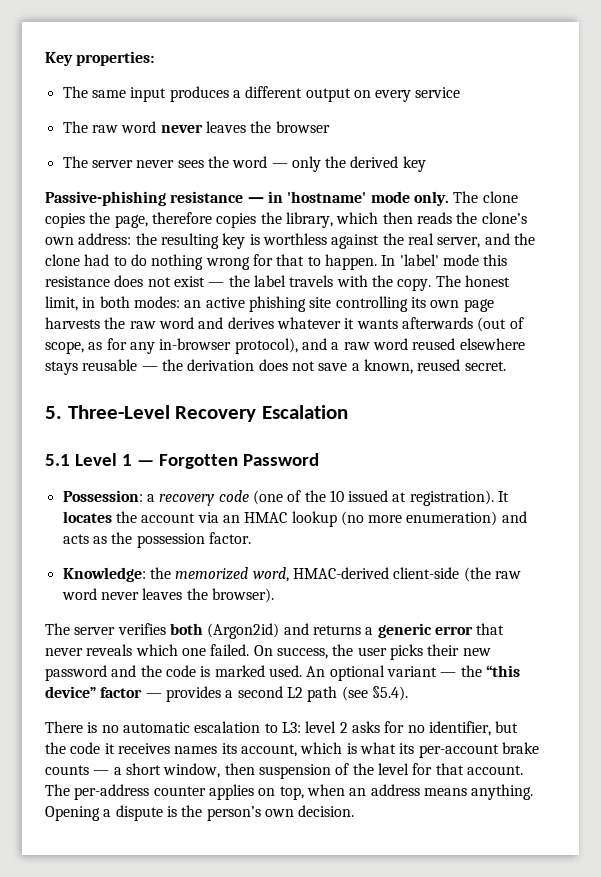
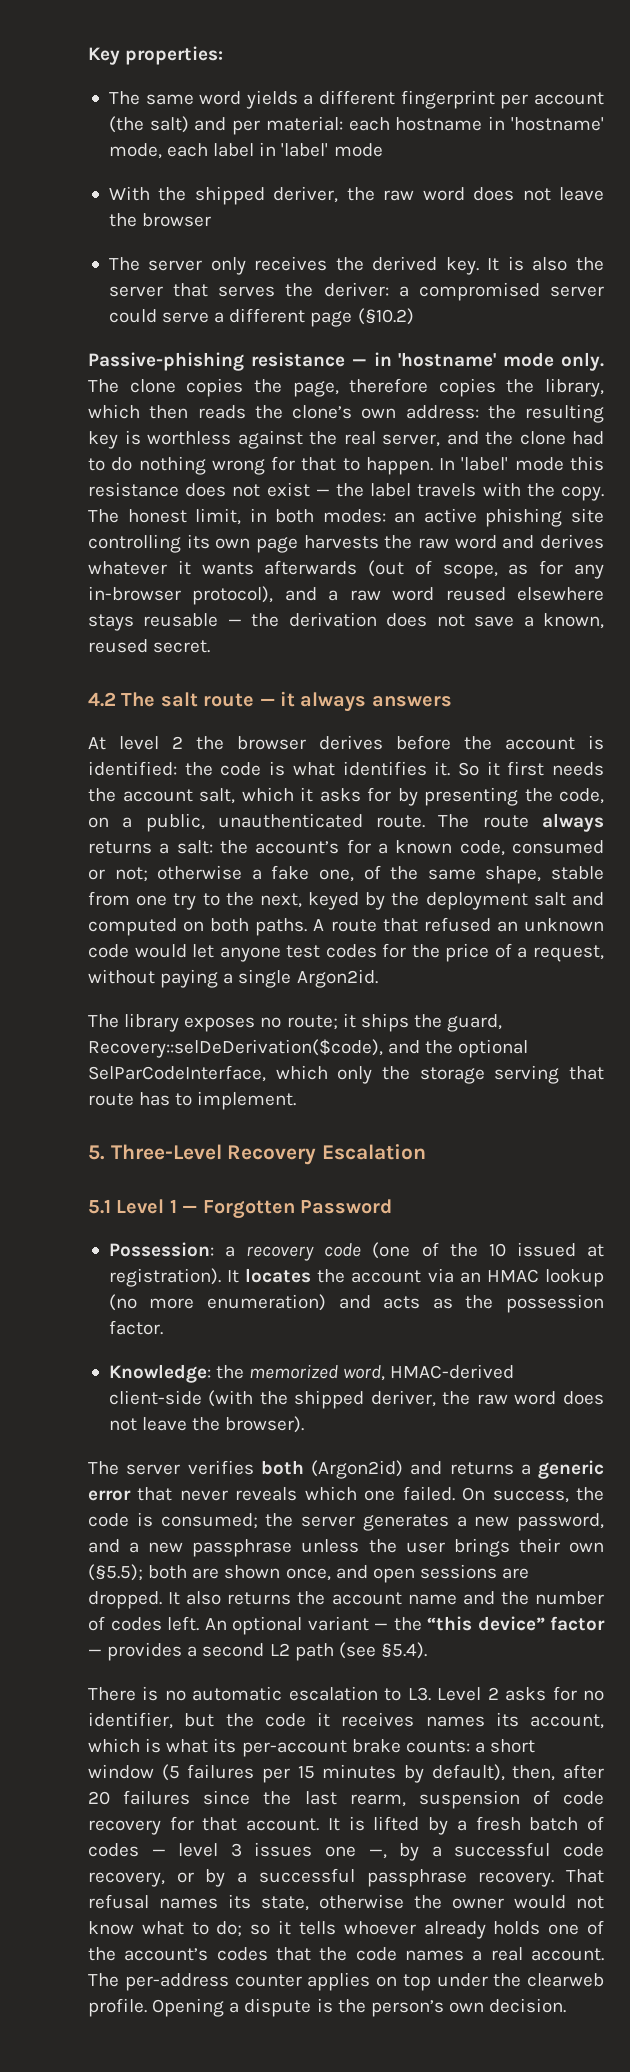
- The same input produces a different output on every service
- The raw word never leaves the browser
- The server never sees the word — only the derived key
+ The same word yields a different fingerprint per account (the salt) and per material: each hostname in 'hostname' mode, each label in 'label' mode
+ With the shipped deriver, the raw word does not leave the browser
+ The server only receives the derived key. It is also the server that serves the deriver: a compromised server could serve a different page (§10.2)
+ 4.2 The salt route — it always answers
+ At level 2 the browser derives before the account is identified: the code is what identifies it. So it first needs the account salt, which it asks for by presenting the code, on a public, unauthenticated route. The route always returns a salt: the account’s for a known code, consumed or not; otherwise a fake one, of the same shape, stable from one try to the next, keyed by the deployment salt and computed on both paths. A route that refused an unknown code would let anyone test codes for the price of a request, without paying a single Argon2id.
+ The library exposes no route; it ships the guard, Recovery::selDeDerivation($code), and the optional SelParCodeInterface, which only the storage serving that route has to implement.
- Knowledge: the memorized word, HMAC-derived client-side (the raw word never leaves the browser).
+ Knowledge: the memorized word, HMAC-derived client-side (with the shipped deriver, the raw word does not leave the browser).
- On success, the user picks their new password and the code is marked used.
+ On success, the code is consumed; the server generates a new password, and a new passphrase unless the user brings their own (§5.5); both are shown once, and open sessions are dropped. It also returns the account name and the number of codes left.
- There is no automatic escalation to L3: level 2 asks for no identifier, but the code it receives names its account, which is what its per-account brake counts — a short window, then suspension of the level for that account.
+ There is no automatic escalation to L3. Level 2 asks for no identifier, but the code it receives names its account, which is what its per-account brake counts: a short window (5 failures per 15 minutes by default), then, after 20 failures since the last rearm, suspension of code recovery for that account. It is lifted by a fresh batch of codes — level 3 issues one —, by a successful code recovery, or by a successful passphrase recovery. That refusal names its state, otherwise the owner would not know what to do; so it tells whoever already holds one of the account’s codes that the code names a real account.
- The per-address counter applies on top, when an address means anything.
+ The per-address counter applies on top under the clearweb profile.

